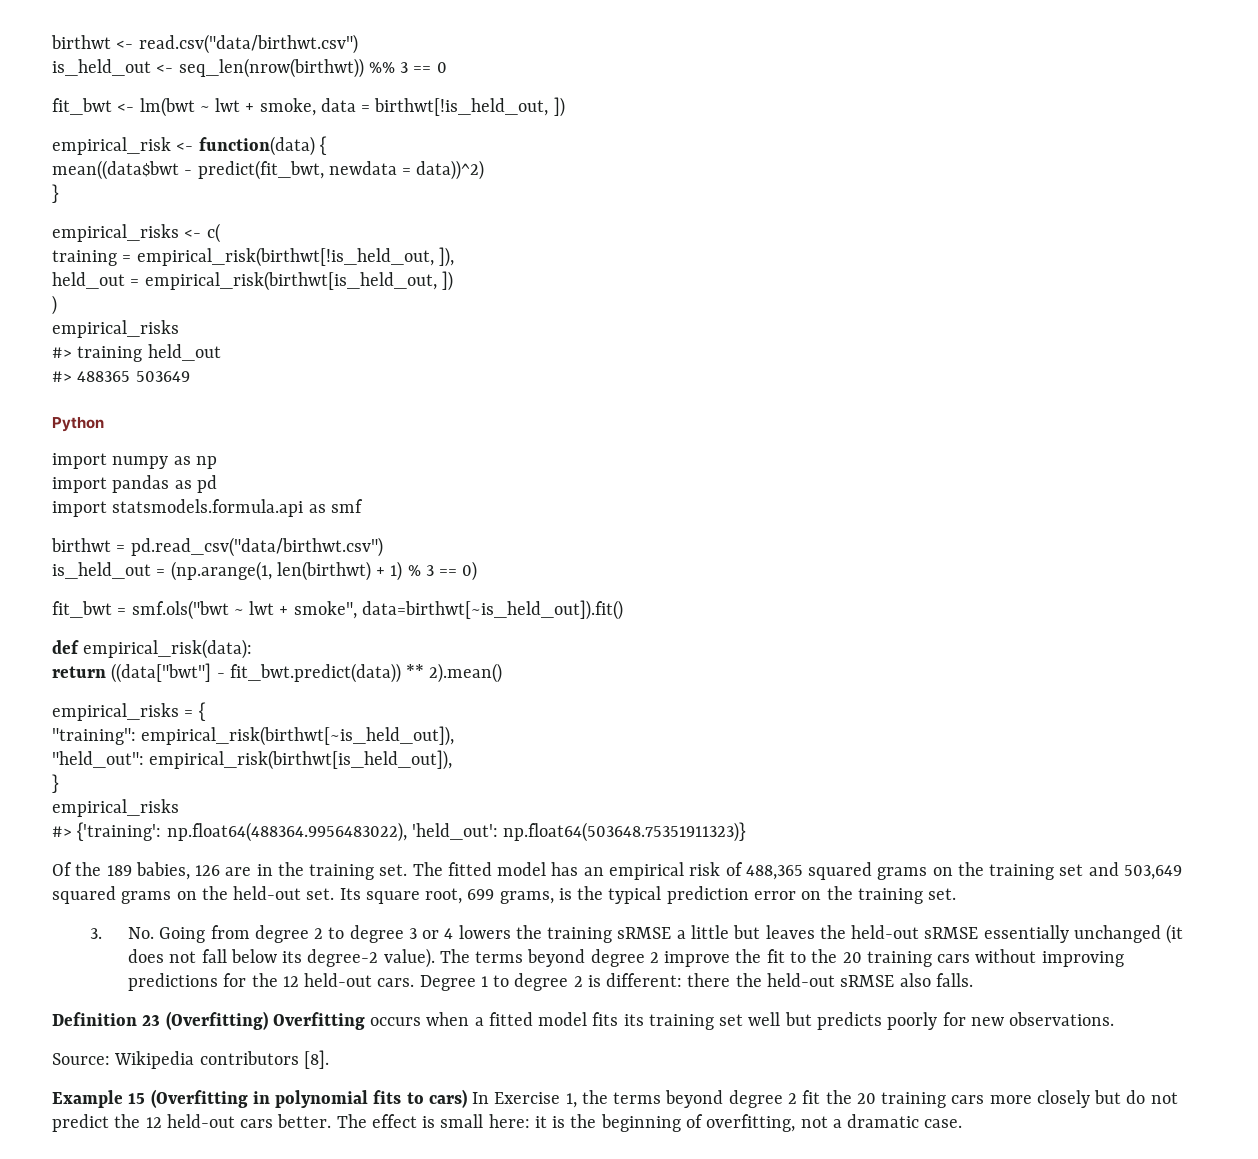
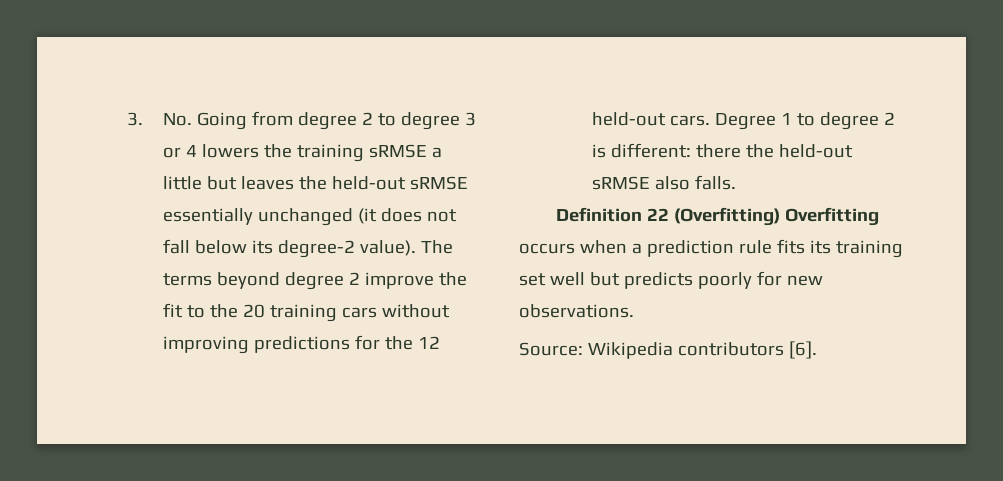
- birthwt <- read.csv("data/birthwt.csv")
- is_held_out <- seq_len(nrow(birthwt)) %% 3 == 0
- fit_bwt <- lm(bwt ~ lwt + smoke, data = birthwt[!is_held_out, ])
- empirical_risk <- function(data) {
- mean((data$bwt - predict(fit_bwt, newdata = data))^2)
- }
- empirical_risks <- c(
- training = empirical_risk(birthwt[!is_held_out, ]),
- held_out = empirical_risk(birthwt[is_held_out, ])
- )
- empirical_risks
- #> training held_out
- #> 488365 503649
- Python
- import numpy as np
- import pandas as pd
- import statsmodels.formula.api as smf
- birthwt = pd.read_csv("data/birthwt.csv")
- is_held_out = (np.arange(1, len(birthwt) + 1) % 3 == 0)
- fit_bwt = smf.ols("bwt ~ lwt + smoke", data=birthwt[~is_held_out]).fit()
- def empirical_risk(data):
- return ((data["bwt"] - fit_bwt.predict(data)) ** 2).mean()
- empirical_risks = {
- "training": empirical_risk(birthwt[~is_held_out]),
- "held_out": empirical_risk(birthwt[is_held_out]),
- }
- empirical_risks
- #> {'training': np.float64(488364.9956483022), 'held_out': np.float64(503648.75351911323)}
- Of the 189 babies, 126 are in the training set. The fitted model has an empirical risk of 488,365 squared grams on the training set and 503,649 squared grams on the held-out set. Its square root, 699 grams, is the typical prediction error on the training set.
- Definition 23 (Overfitting) Overfitting occurs when a fitted model fits its training set well but predicts poorly for new observations.
+ Definition 22 (Overfitting) Overfitting occurs when a prediction rule fits its training set well but predicts poorly for new observations.
- Source: Wikipedia contributors [8].
- Example 15 (Overfitting in polynomial fits to cars) In Exercise 1, the terms beyond degree 2 fit the 20 training cars more closely but do not predict the 12 held-out cars better. The effect is small here: it is the beginning of overfitting, not a dramatic case.
+ Source: Wikipedia contributors [6].

